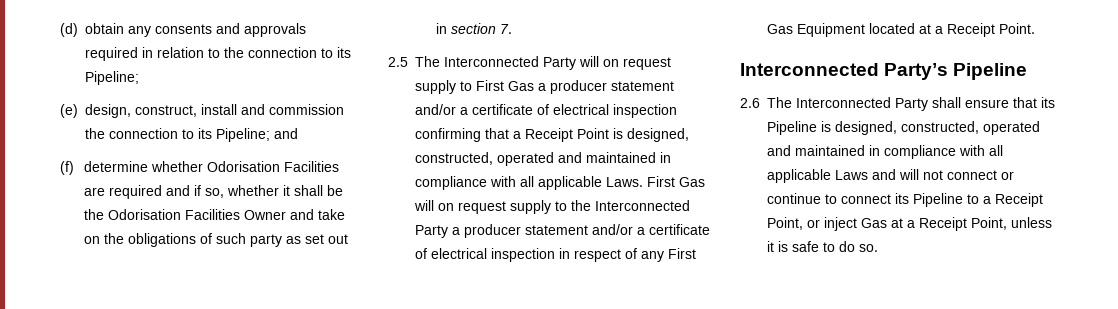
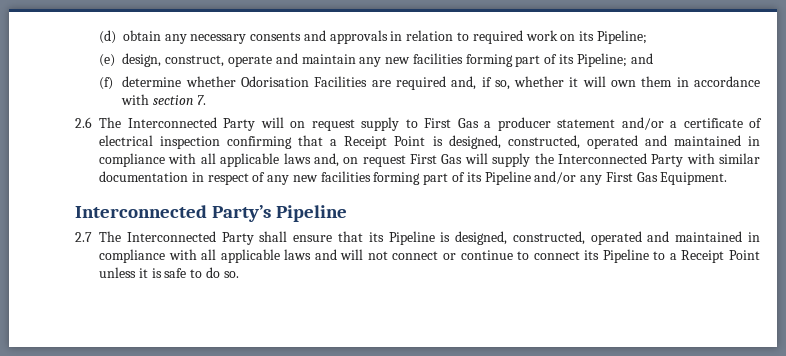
- (d) obtain any consents and approvals required in relation to the connection to its Pipeline;
+ (d) obtain any necessary consents and approvals in relation to required work on its Pipeline;
- (e) design, construct, install and commission the connection to its Pipeline; and
+ (e) design, construct, operate and maintain any new facilities forming part of its Pipeline; and
- (f) determine whether Odorisation Facilities are required and if so, whether it shall be the Odorisation Facilities Owner and take on the obligations of such party as set out in section 7.
+ (f) determine whether Odorisation Facilities are required and, if so, whether it will own them in accordance with section 7.
- 2.5 The Interconnected Party will on request supply to First Gas a producer statement and/or a certificate of electrical inspection confirming that a Receipt Point is designed, constructed, operated and maintained in compliance with all applicable Laws. First Gas will on request supply to the Interconnected Party a producer statement and/or a certificate of electrical inspection in respect of any First Gas Equipment located at a Receipt Point.
+ 2.6 The Interconnected Party will on request supply to First Gas a producer statement and/or a certificate of electrical inspection confirming that a Receipt Point is designed, constructed, operated and maintained in compliance with all applicable laws and, on request First Gas will supply the Interconnected Party with similar documentation in respect of any new facilities forming part of its Pipeline and/or any First Gas Equipment.
- 2.6 The Interconnected Party shall ensure that its Pipeline is designed, constructed, operated and maintained in compliance with all applicable Laws and will not connect or continue to connect its Pipeline to a Receipt Point, or inject Gas at a Receipt Point, unless it is safe to do so.
+ 2.7 The Interconnected Party shall ensure that its Pipeline is designed, constructed, operated and maintained in compliance with all applicable laws and will not connect or continue to connect its Pipeline to a Receipt Point unless it is safe to do so.

